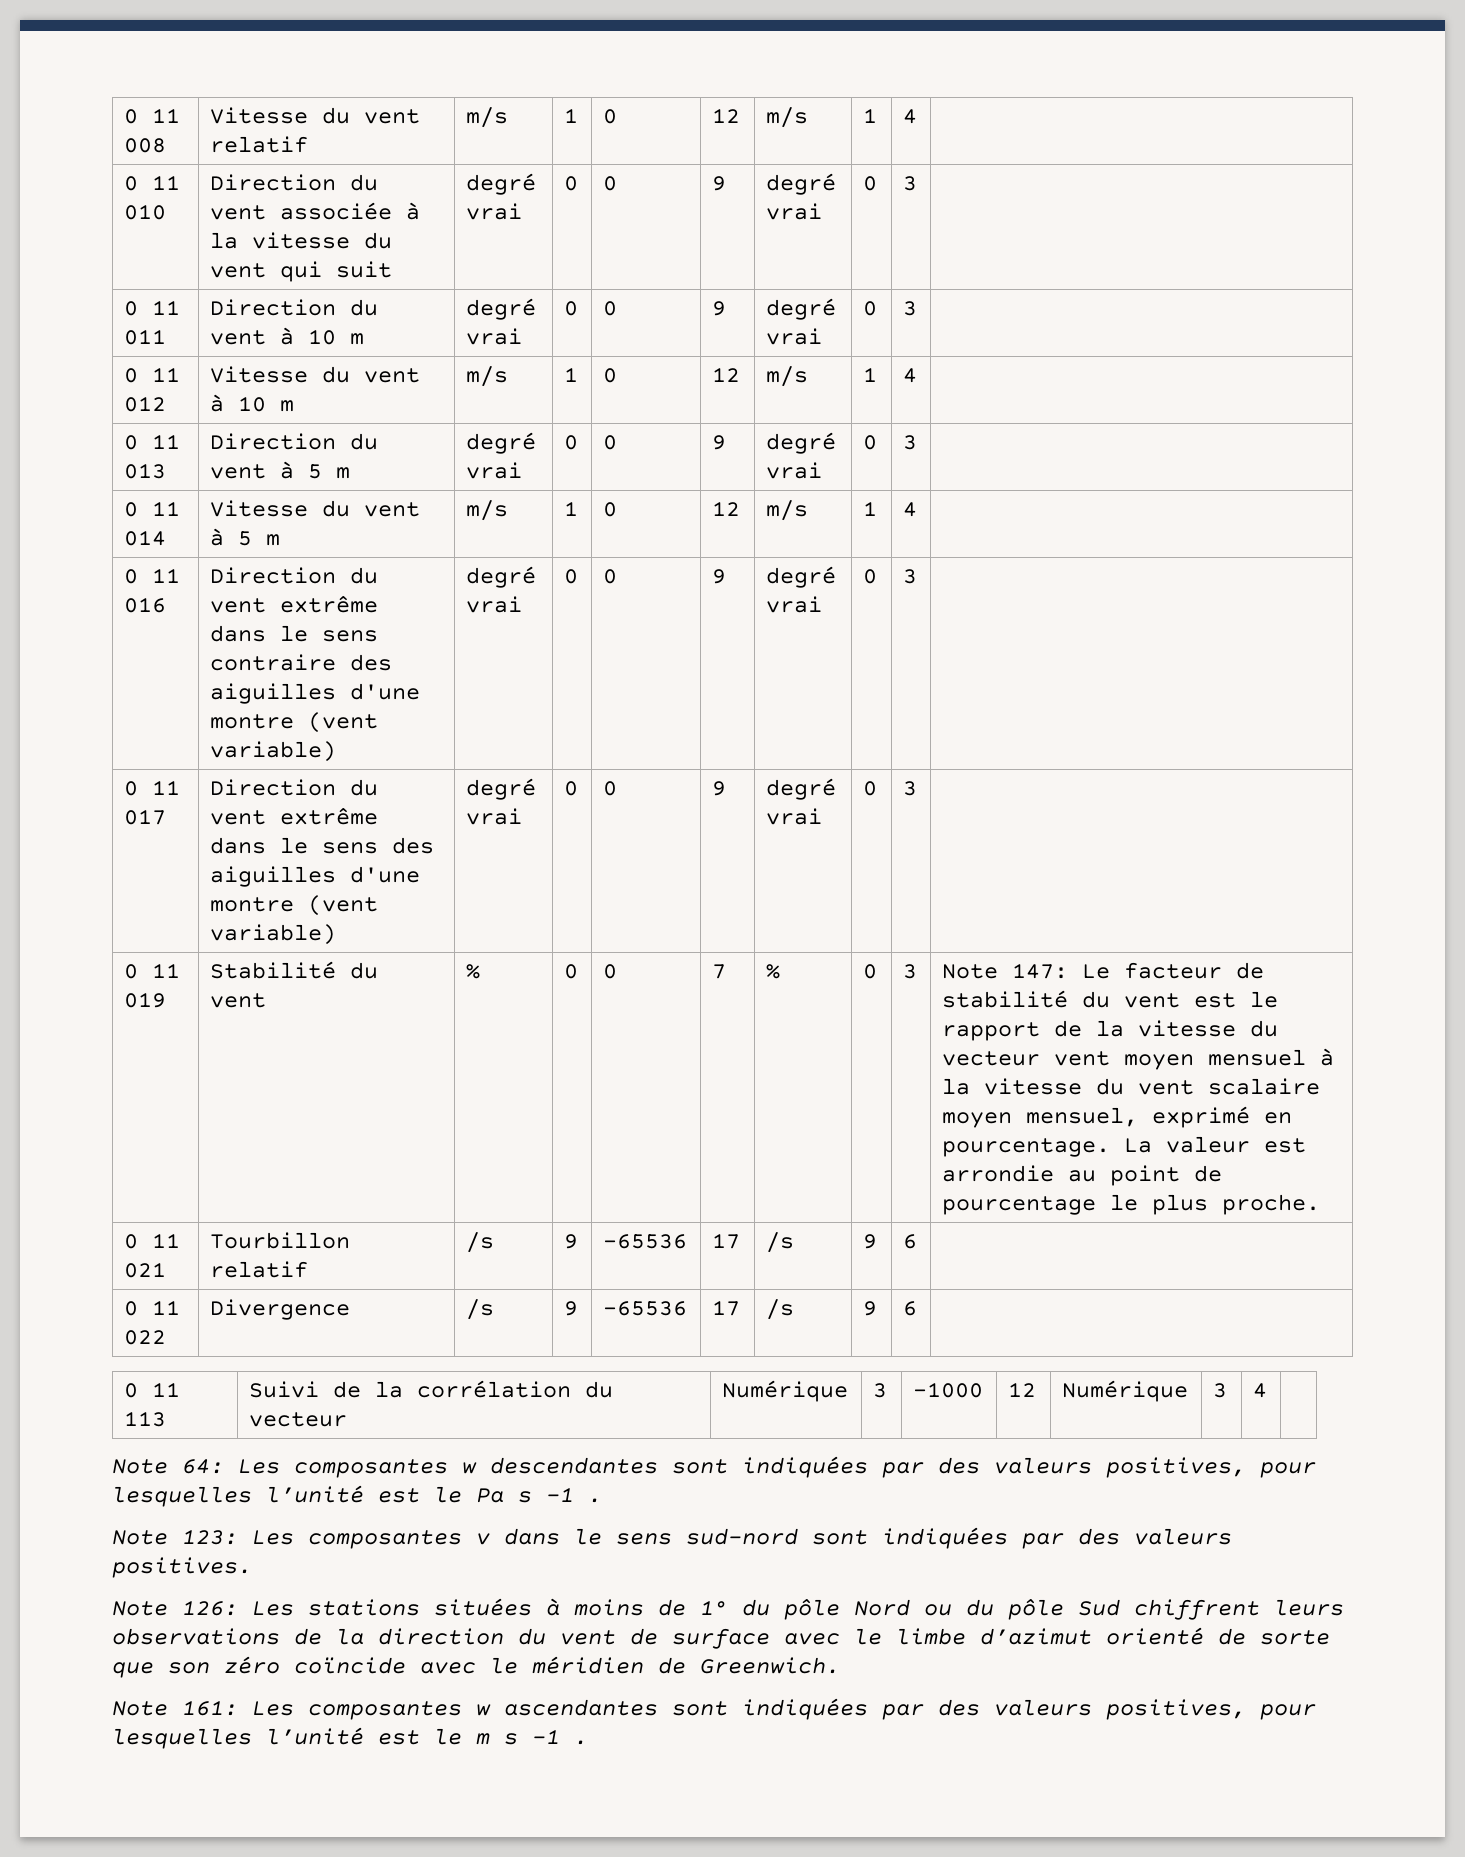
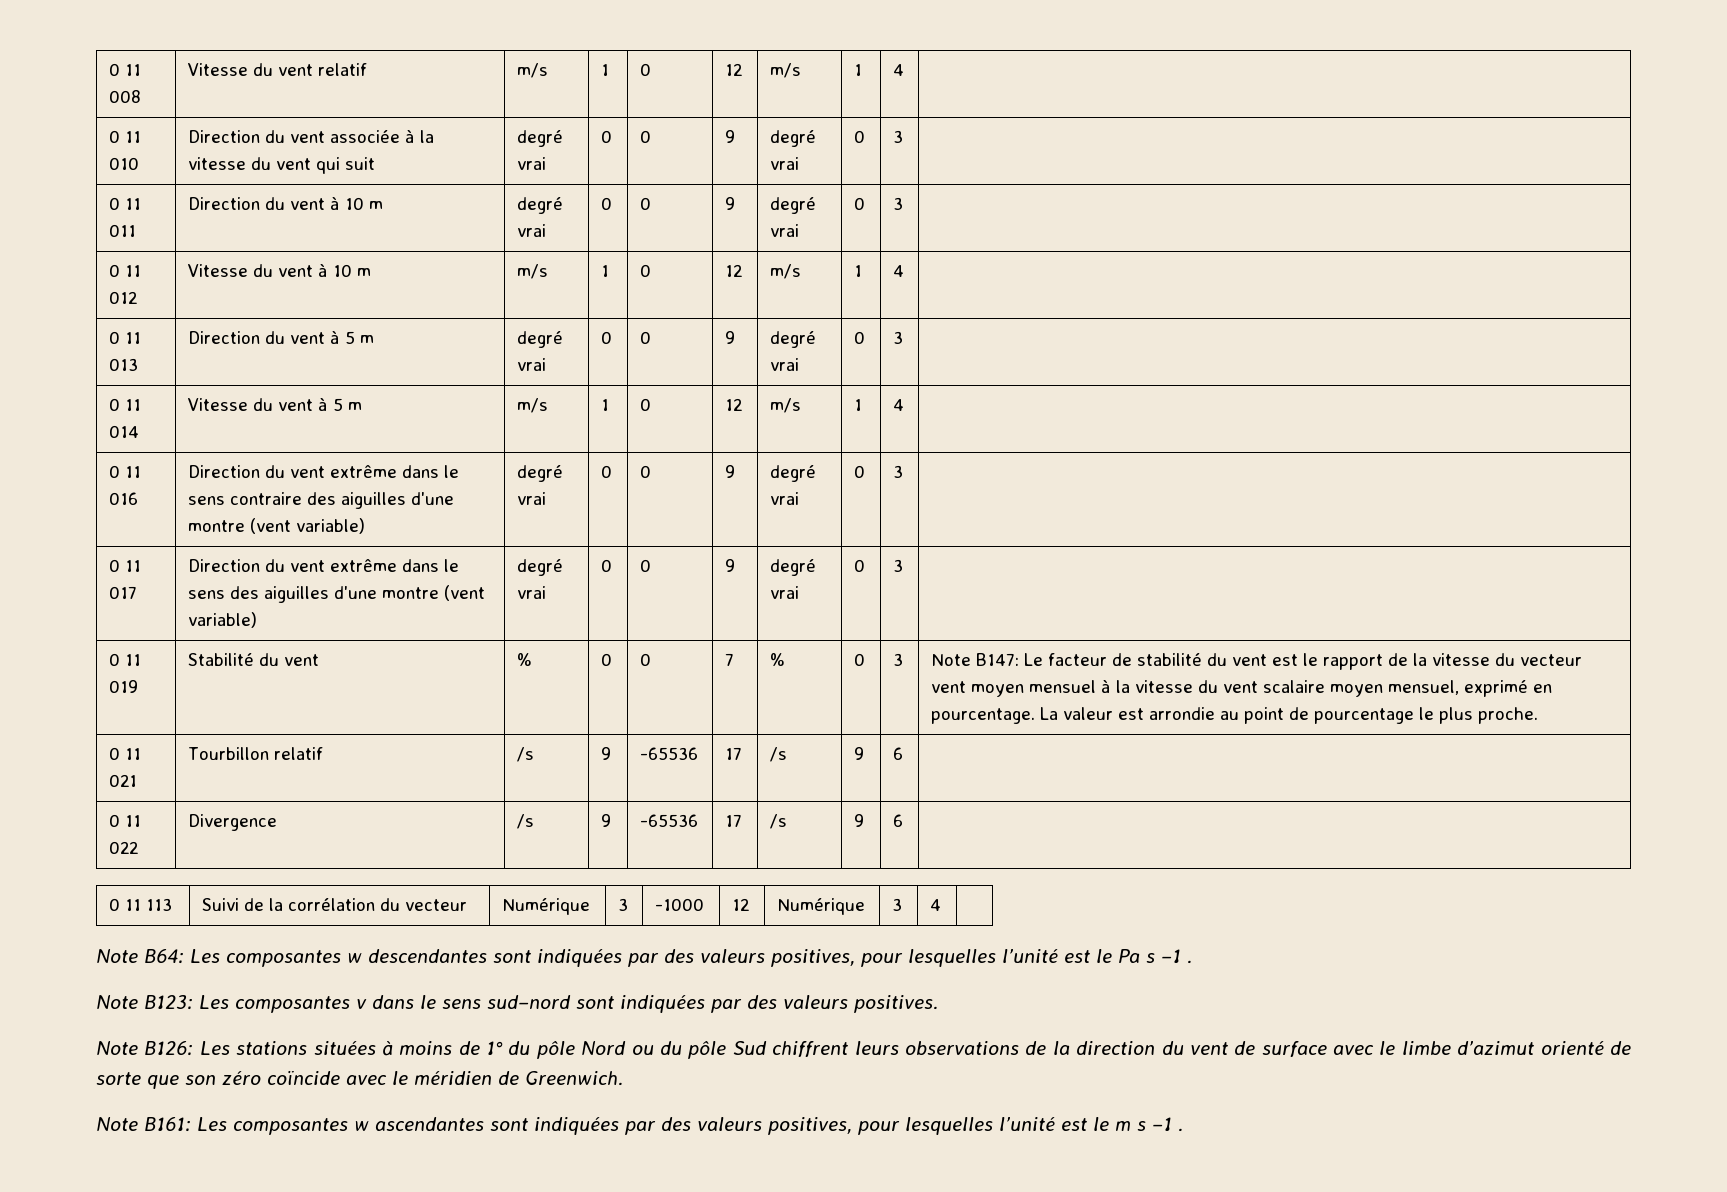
- Note 147: Le facteur de stabilité du vent est le rapport de la vitesse du vecteur vent moyen mensuel à la vitesse du vent scalaire moyen mensuel, exprimé en pourcentage.
+ Note B147: Le facteur de stabilité du vent est le rapport de la vitesse du vecteur vent moyen mensuel à la vitesse du vent scalaire moyen mensuel, exprimé en pourcentage.
- Note 64: Les composantes w descendantes sont indiquées par des valeurs positives, pour lesquelles l’unité est le Pa s –1 .
+ Note B64: Les composantes w descendantes sont indiquées par des valeurs positives, pour lesquelles l’unité est le Pa s –1 .
- Note 123: Les composantes v dans le sens sud–nord sont indiquées par des valeurs positives.
+ Note B123: Les composantes v dans le sens sud–nord sont indiquées par des valeurs positives.
- Note 126: Les stations situées à moins de 1° du pôle Nord ou du pôle Sud chiffrent leurs observations de la direction du vent de surface avec le limbe d’azimut orienté de sorte que son zéro coïncide avec le méridien de Greenwich.
+ Note B126: Les stations situées à moins de 1° du pôle Nord ou du pôle Sud chiffrent leurs observations de la direction du vent de surface avec le limbe d’azimut orienté de sorte que son zéro coïncide avec le méridien de Greenwich.
- Note 161: Les composantes w ascendantes sont indiquées par des valeurs positives, pour lesquelles l’unité est le m s –1 .
+ Note B161: Les composantes w ascendantes sont indiquées par des valeurs positives, pour lesquelles l’unité est le m s –1 .

